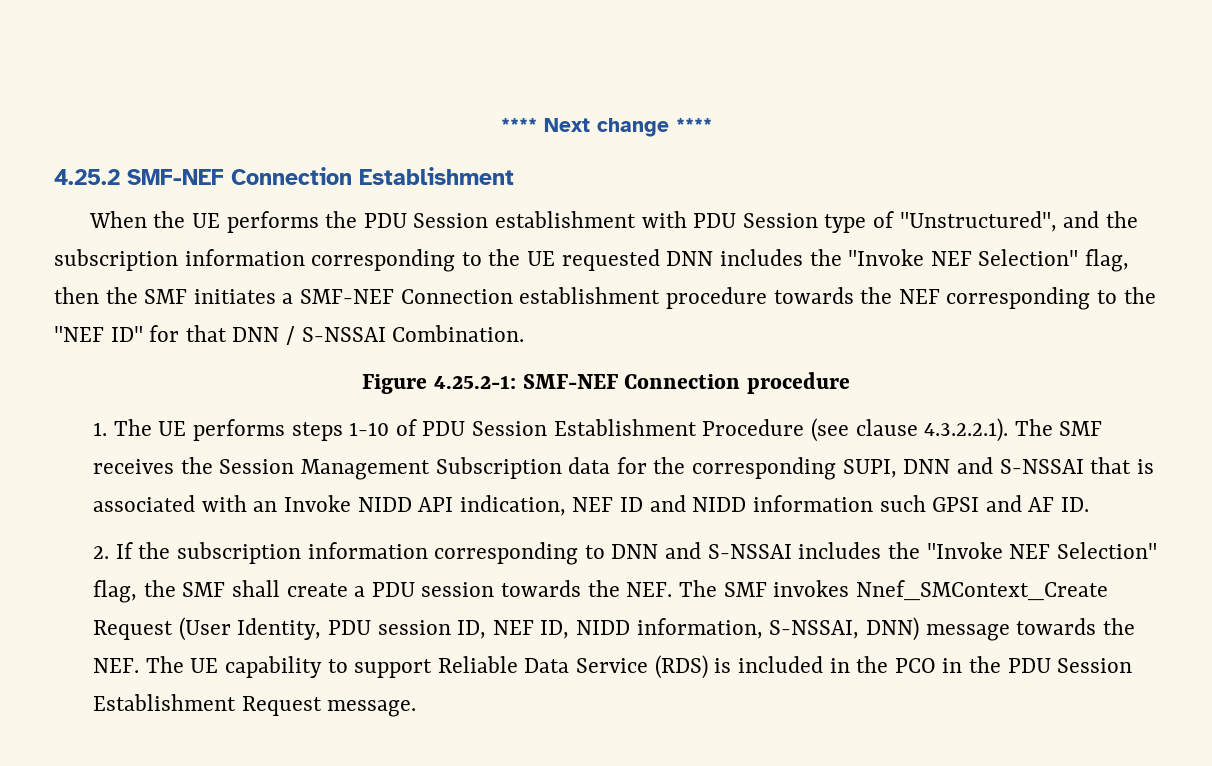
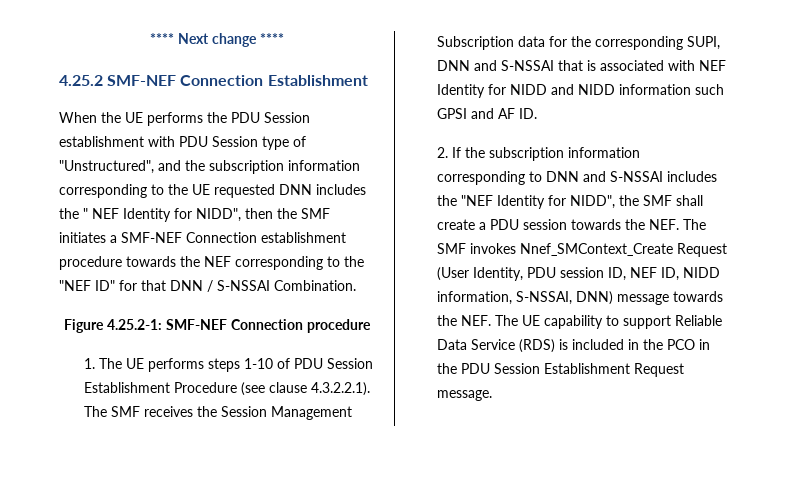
- When the UE performs the PDU Session establishment with PDU Session type of "Unstructured", and the subscription information corresponding to the UE requested DNN includes the "Invoke NEF Selection" flag, then the SMF initiates a SMF-NEF Connection establishment procedure towards the NEF corresponding to the "NEF ID" for that DNN / S-NSSAI Combination.
+ When the UE performs the PDU Session establishment with PDU Session type of "Unstructured", and the subscription information corresponding to the UE requested DNN includes the " NEF Identity for NIDD", then the SMF initiates a SMF-NEF Connection establishment procedure towards the NEF corresponding to the "NEF ID" for that DNN / S-NSSAI Combination.
- 1. The UE performs steps 1-10 of PDU Session Establishment Procedure (see clause 4.3.2.2.1). The SMF receives the Session Management Subscription data for the corresponding SUPI, DNN and S-NSSAI that is associated with an Invoke NIDD API indication, NEF ID and NIDD information such GPSI and AF ID.
+ 1. The UE performs steps 1-10 of PDU Session Establishment Procedure (see clause 4.3.2.2.1). The SMF receives the Session Management Subscription data for the corresponding SUPI, DNN and S-NSSAI that is associated with NEF Identity for NIDD and NIDD information such GPSI and AF ID.
- 2. If the subscription information corresponding to DNN and S-NSSAI includes the "Invoke NEF Selection" flag, the SMF shall create a PDU session towards the NEF. The SMF invokes Nnef_SMContext_Create Request (User Identity, PDU session ID, NEF ID, NIDD information, S-NSSAI, DNN) message towards the NEF. The UE capability to support Reliable Data Service (RDS) is included in the PCO in the PDU Session Establishment Request message.
+ 2. If the subscription information corresponding to DNN and S-NSSAI includes the "NEF Identity for NIDD", the SMF shall create a PDU session towards the NEF. The SMF invokes Nnef_SMContext_Create Request (User Identity, PDU session ID, NEF ID, NIDD information, S-NSSAI, DNN) message towards the NEF. The UE capability to support Reliable Data Service (RDS) is included in the PCO in the PDU Session Establishment Request message.

